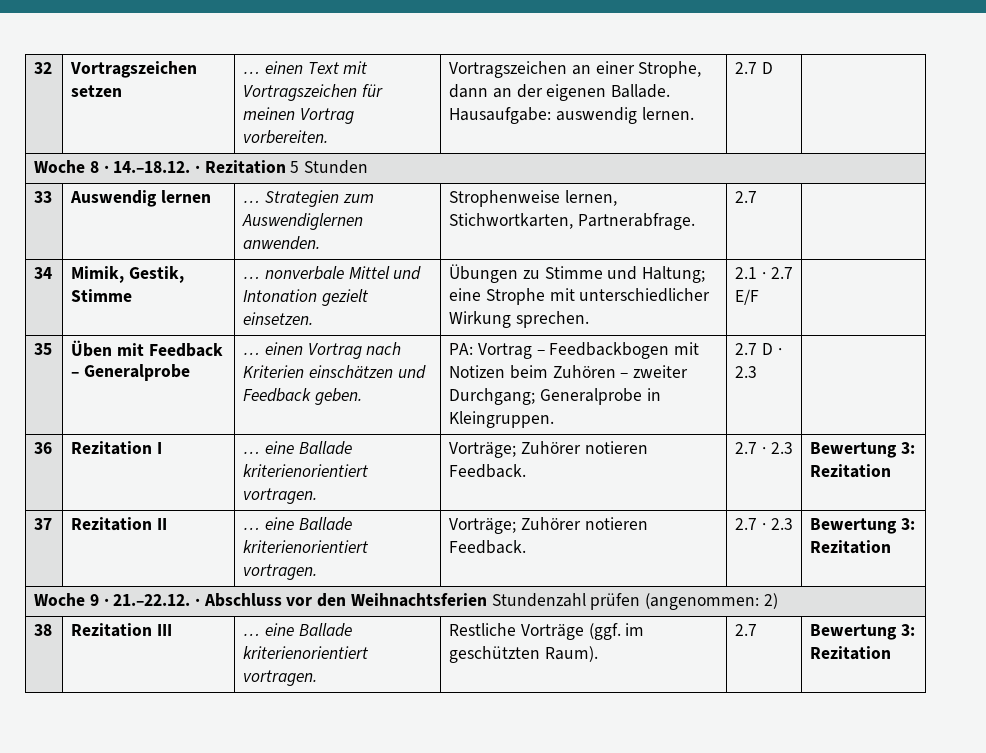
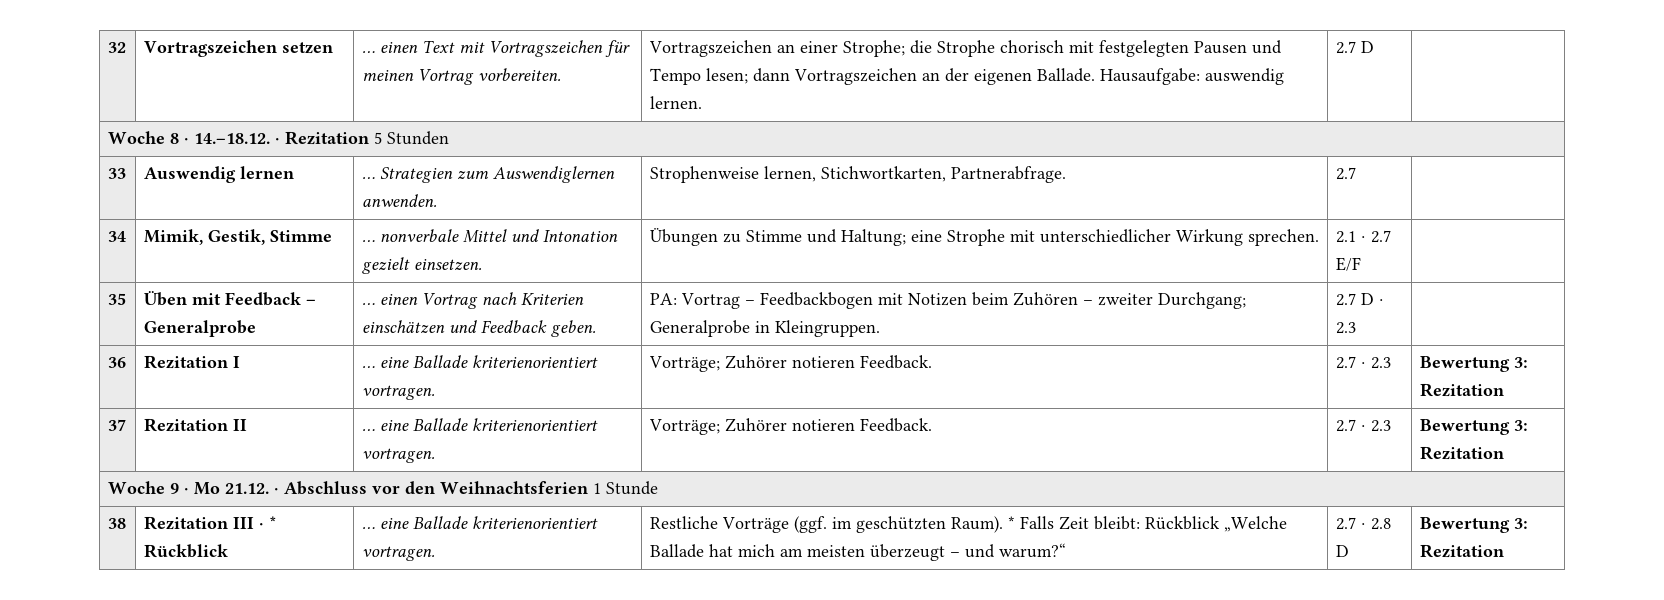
- 32 | Vortragszeichen setzen | … einen Text mit Vortragszeichen für meinen Vortrag vorbereiten. | Vortragszeichen an einer Strophe, dann an der eigenen Ballade. Hausaufgabe: auswendig lernen. | 2.7 D |
+ 32 | Vortragszeichen setzen | … einen Text mit Vortragszeichen für meinen Vortrag vorbereiten. | Vortragszeichen an einer Strophe; die Strophe chorisch mit festgelegten Pausen und Tempo lesen; dann Vortragszeichen an der eigenen Ballade. Hausaufgabe: auswendig lernen. | 2.7 D |
- Woche 9 · 21.–22.12. · Abschluss vor den Weihnachtsferien Stundenzahl prüfen (angenommen: 2)
+ Woche 9 · Mo 21.12. · Abschluss vor den Weihnachtsferien 1 Stunde
- 38 | Rezitation III | … eine Ballade kriterienorientiert vortragen. | Restliche Vorträge (ggf. im geschützten Raum). | 2.7 | Bewertung 3: Rezitation
+ 38 | Rezitation III · * Rückblick | … eine Ballade kriterienorientiert vortragen. | Restliche Vorträge (ggf. im geschützten Raum). * Falls Zeit bleibt: Rückblick „Welche Ballade hat mich am meisten überzeugt – und warum?“ | 2.7 · 2.8 D | Bewertung 3: Rezitation

